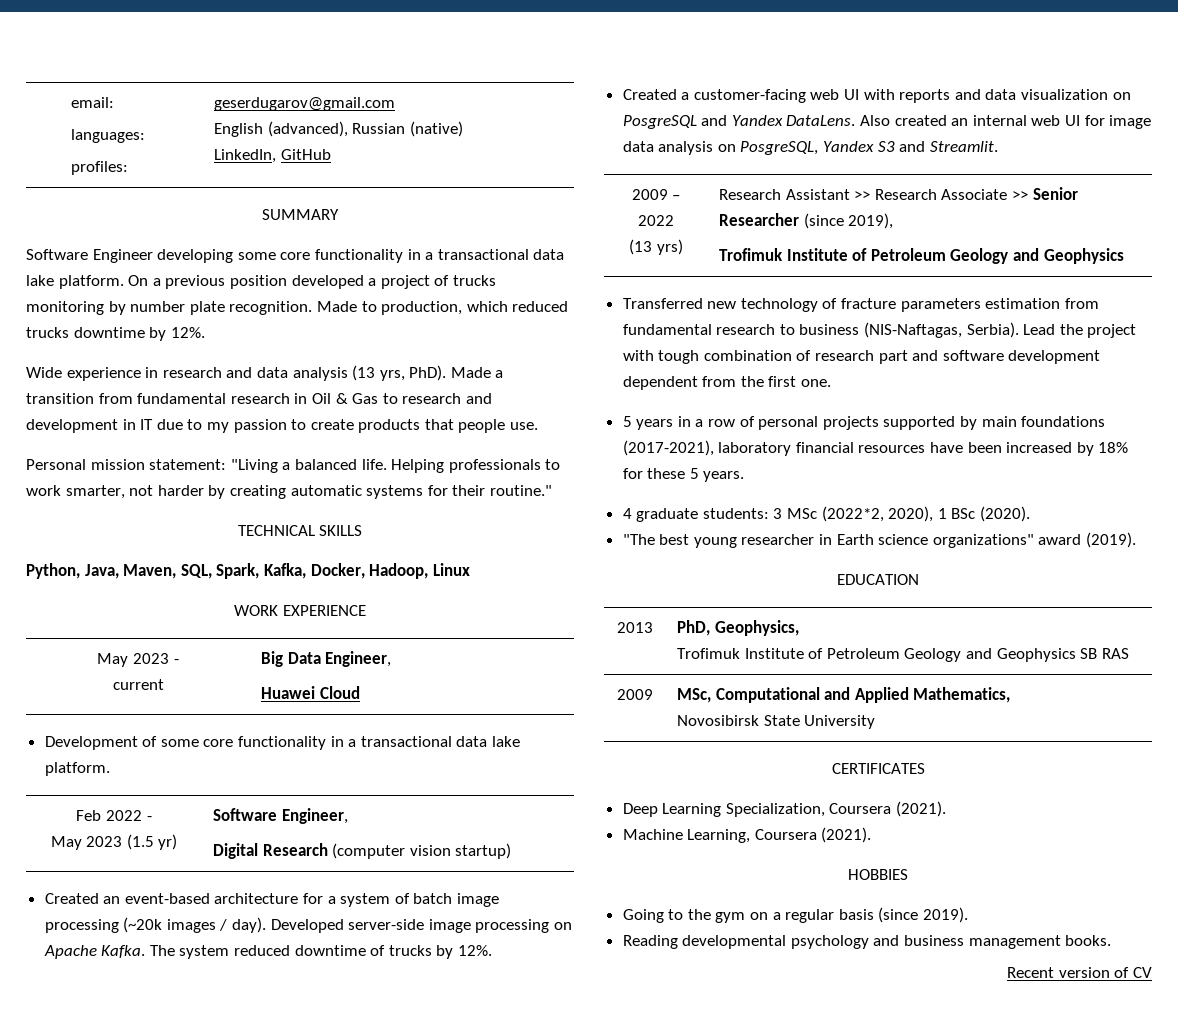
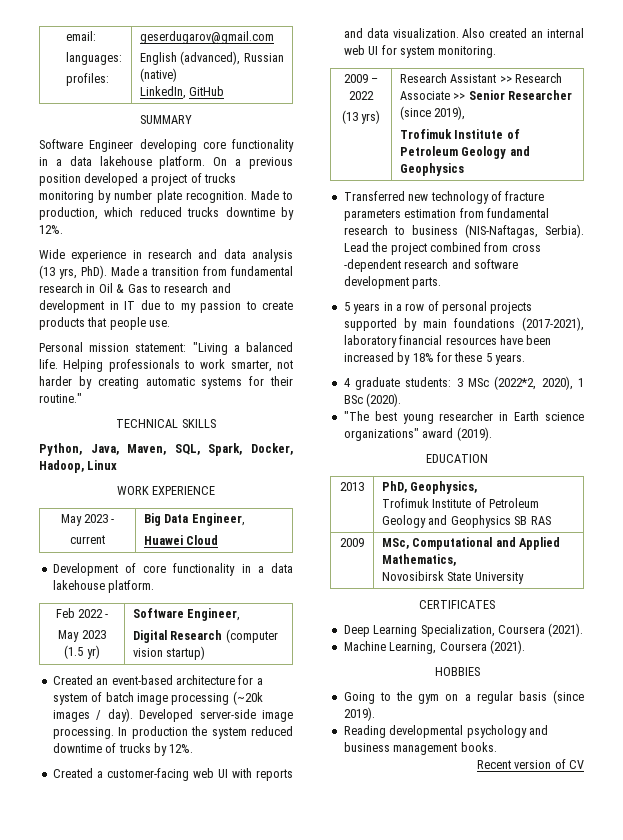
- Software Engineer developing some core functionality in a transactional data lake platform.
+ Software Engineer developing core functionality in a data lakehouse platform.
- Python, Java, Maven, SQL, Spark, Kafka, Docker, Hadoop, Linux
+ Python, Java, Maven, SQL, Spark, Docker, Hadoop, Linux
- Development of some core functionality in a transactional data lake platform.
+ Development of core functionality in a data lakehouse platform.
- Developed server-side image processing on Apache Kafka. The system reduced downtime of trucks by 12%.
+ Developed server-side image processing. In production the system reduced downtime of trucks by 12%.
- Created a customer-facing web UI with reports and data visualization on PosgreSQL and Yandex DataLens.
+ Created a customer-facing web UI with reports and data visualization.
- Also created an internal web UI for image data analysis on PosgreSQL, Yandex S3 and Streamlit.
+ Also created an internal web UI for system monitoring.
- Lead the project with tough combination of research part and software development dependent from the first one.
+ Lead the project combined from cross -dependent research and software development parts.

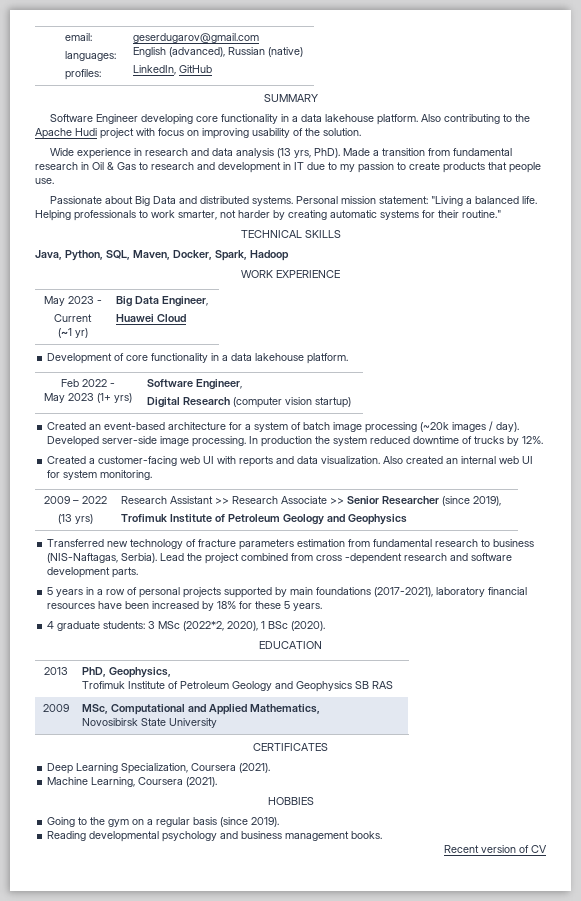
- On a previous position developed a project of trucks monitoring by number plate recognition. Made to production, which reduced trucks downtime by 12%.
+ Also contributing to the Apache Hudi project with focus on improving usability of the solution.
+ Passionate about Big Data and distributed systems.
- Python, Java, Maven, SQL, Spark, Docker, Hadoop, Linux
+ Java, Python, SQL, Maven, Docker, Spark, Hadoop
  May 2023 -
- current | Big Data Engineer,
+ Current
+ (~1 yr) | Big Data Engineer,
  Feb 2022 -
- May 2023 (1.5 yr) | Software Engineer,
+ May 2023 (1+ yrs) | Software Engineer,
- "The best young researcher in Earth science organizations" award (2019).

